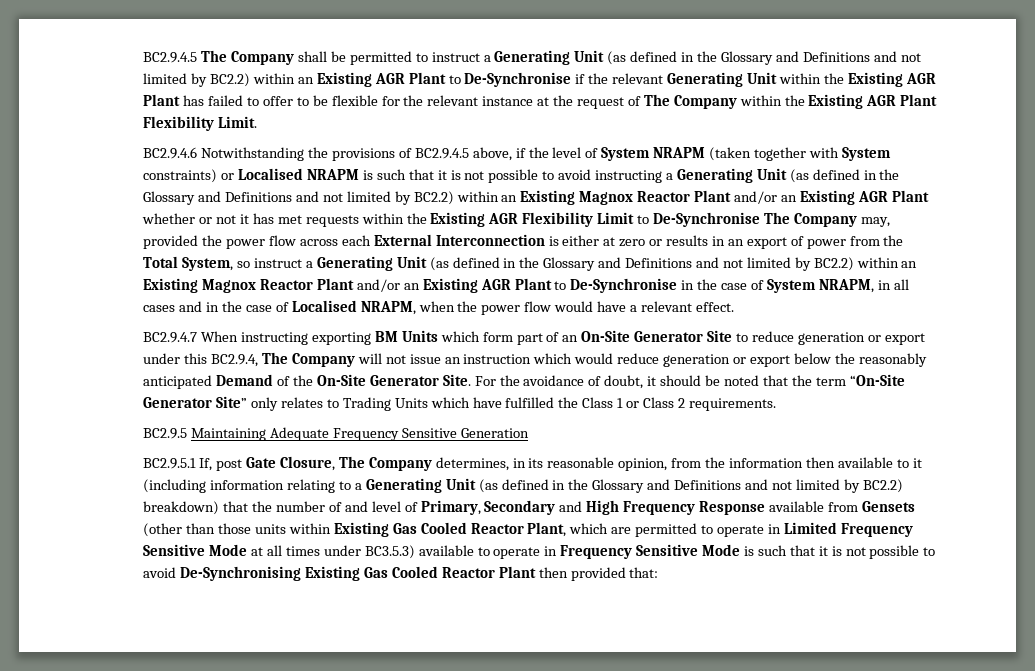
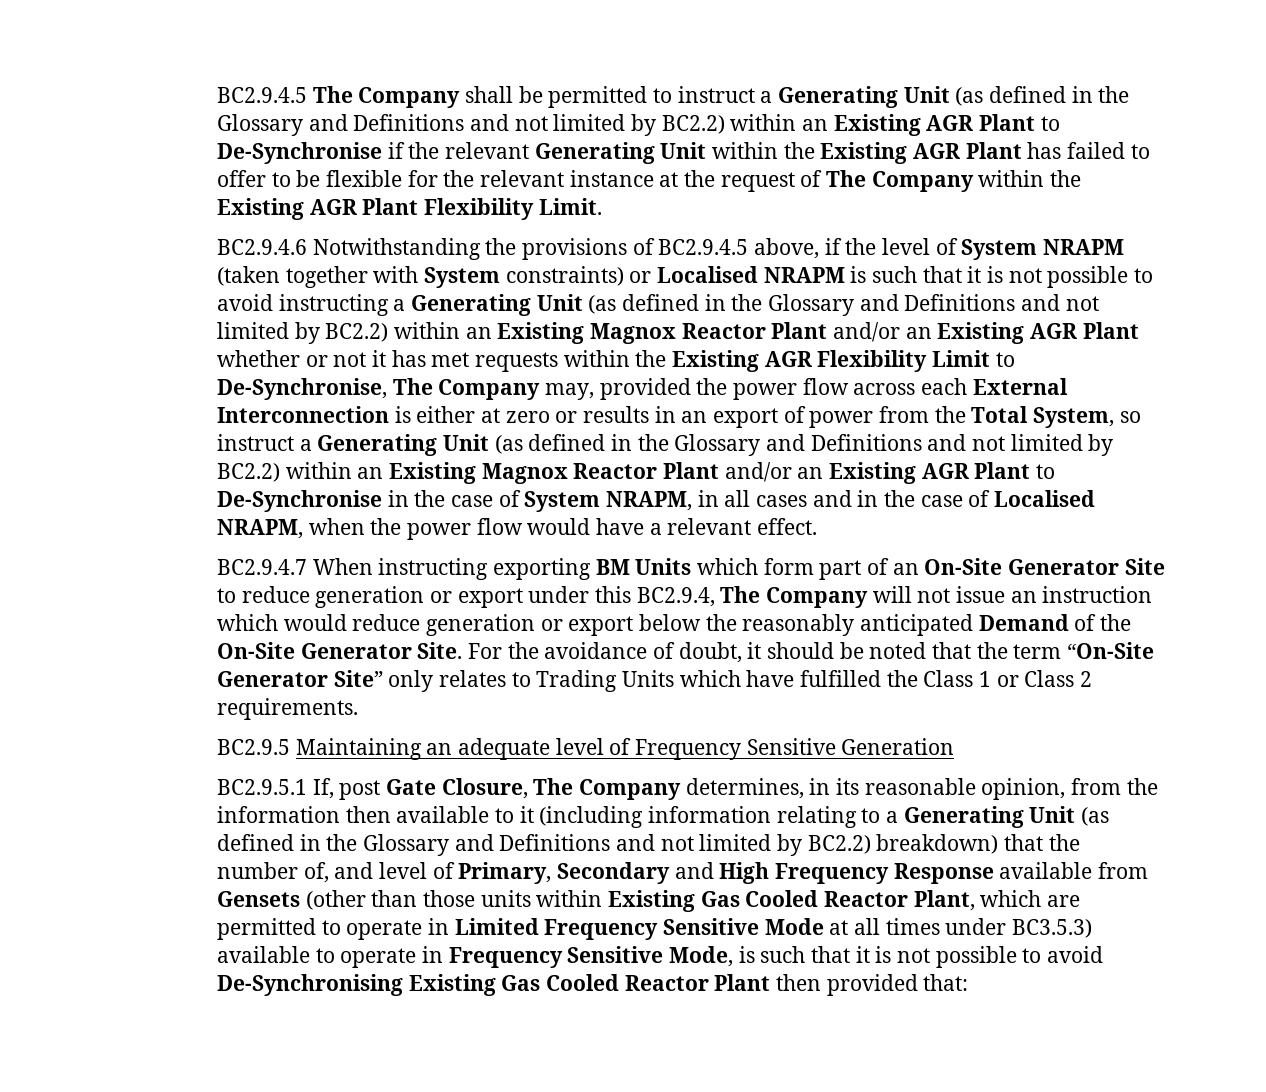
- BC2.9.4.6 Notwithstanding the provisions of BC2.9.4.5 above, if the level of System NRAPM (taken together with System constraints) or Localised NRAPM is such that it is not possible to avoid instructing a Generating Unit (as defined in the Glossary and Definitions and not limited by BC2.2) within an Existing Magnox Reactor Plant and/or an Existing AGR Plant whether or not it has met requests within the Existing AGR Flexibility Limit to De-Synchronise The Company may, provided the power flow across each External Interconnection is either at zero or results in an export of power from the Total System, so instruct a Generating Unit (as defined in the Glossary and Definitions and not limited by BC2.2) within an Existing Magnox Reactor Plant and/or an Existing AGR Plant to De-Synchronise in the case of System NRAPM, in all cases and in the case of Localised NRAPM, when the power flow would have a relevant effect.
+ BC2.9.4.6 Notwithstanding the provisions of BC2.9.4.5 above, if the level of System NRAPM (taken together with System constraints) or Localised NRAPM is such that it is not possible to avoid instructing a Generating Unit (as defined in the Glossary and Definitions and not limited by BC2.2) within an Existing Magnox Reactor Plant and/or an Existing AGR Plant whether or not it has met requests within the Existing AGR Flexibility Limit to De-Synchronise, The Company may, provided the power flow across each External Interconnection is either at zero or results in an export of power from the Total System, so instruct a Generating Unit (as defined in the Glossary and Definitions and not limited by BC2.2) within an Existing Magnox Reactor Plant and/or an Existing AGR Plant to De-Synchronise in the case of System NRAPM, in all cases and in the case of Localised NRAPM, when the power flow would have a relevant effect.
- BC2.9.5 Maintaining Adequate Frequency Sensitive Generation
+ BC2.9.5 Maintaining an adequate level of Frequency Sensitive Generation
- BC2.9.5.1 If, post Gate Closure, The Company determines, in its reasonable opinion, from the information then available to it (including information relating to a Generating Unit (as defined in the Glossary and Definitions and not limited by BC2.2) breakdown) that the number of and level of Primary, Secondary and High Frequency Response available from Gensets (other than those units within Existing Gas Cooled Reactor Plant, which are permitted to operate in Limited Frequency Sensitive Mode at all times under BC3.5.3) available to operate in Frequency Sensitive Mode is such that it is not possible to avoid De-Synchronising Existing Gas Cooled Reactor Plant then provided that:
+ BC2.9.5.1 If, post Gate Closure, The Company determines, in its reasonable opinion, from the information then available to it (including information relating to a Generating Unit (as defined in the Glossary and Definitions and not limited by BC2.2) breakdown) that the number of, and level of Primary, Secondary and High Frequency Response available from Gensets (other than those units within Existing Gas Cooled Reactor Plant, which are permitted to operate in Limited Frequency Sensitive Mode at all times under BC3.5.3) available to operate in Frequency Sensitive Mode, is such that it is not possible to avoid De-Synchronising Existing Gas Cooled Reactor Plant then provided that:

